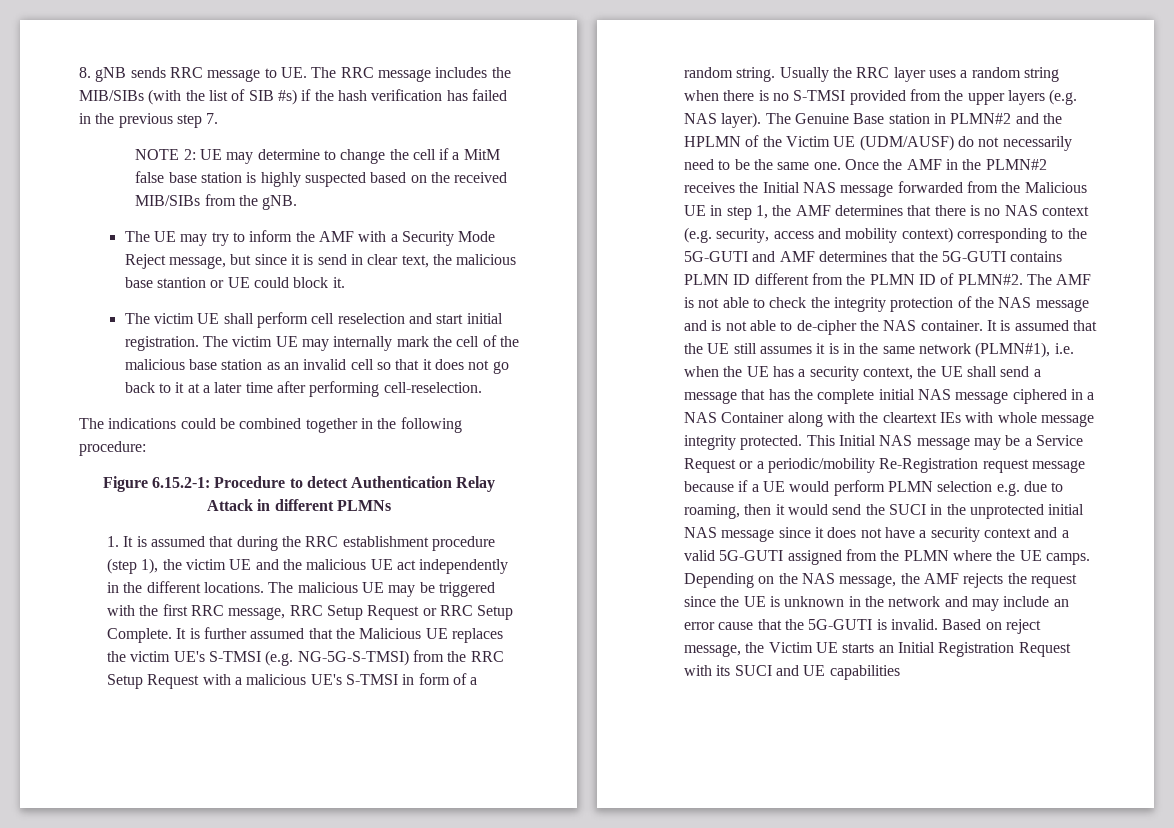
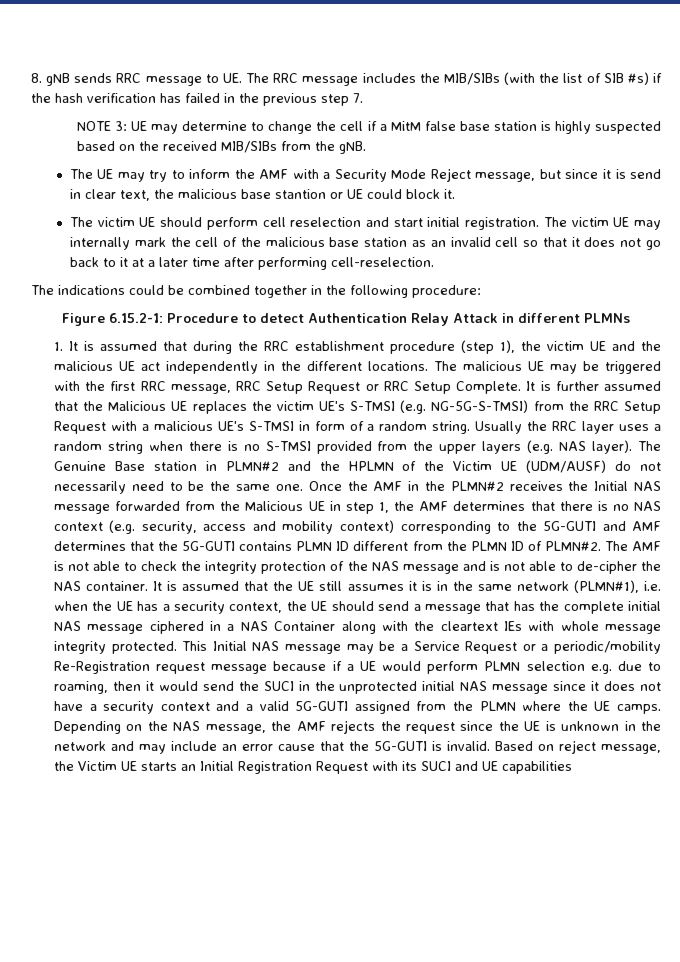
- NOTE 2: UE may determine to change the cell if a MitM false base station is highly suspected based on the received MIB/SIBs from the gNB.
+ NOTE 3: UE may determine to change the cell if a MitM false base station is highly suspected based on the received MIB/SIBs from the gNB.
- The victim UE shall perform cell reselection and start initial registration.
+ The victim UE should perform cell reselection and start initial registration.
- It is assumed that the UE still assumes it is in the same network (PLMN#1), i.e. when the UE has a security context, the UE shall send a message that has the complete initial NAS message ciphered in a NAS Container along with the cleartext IEs with whole message integrity protected.
+ It is assumed that the UE still assumes it is in the same network (PLMN#1), i.e. when the UE has a security context, the UE should send a message that has the complete initial NAS message ciphered in a NAS Container along with the cleartext IEs with whole message integrity protected.

